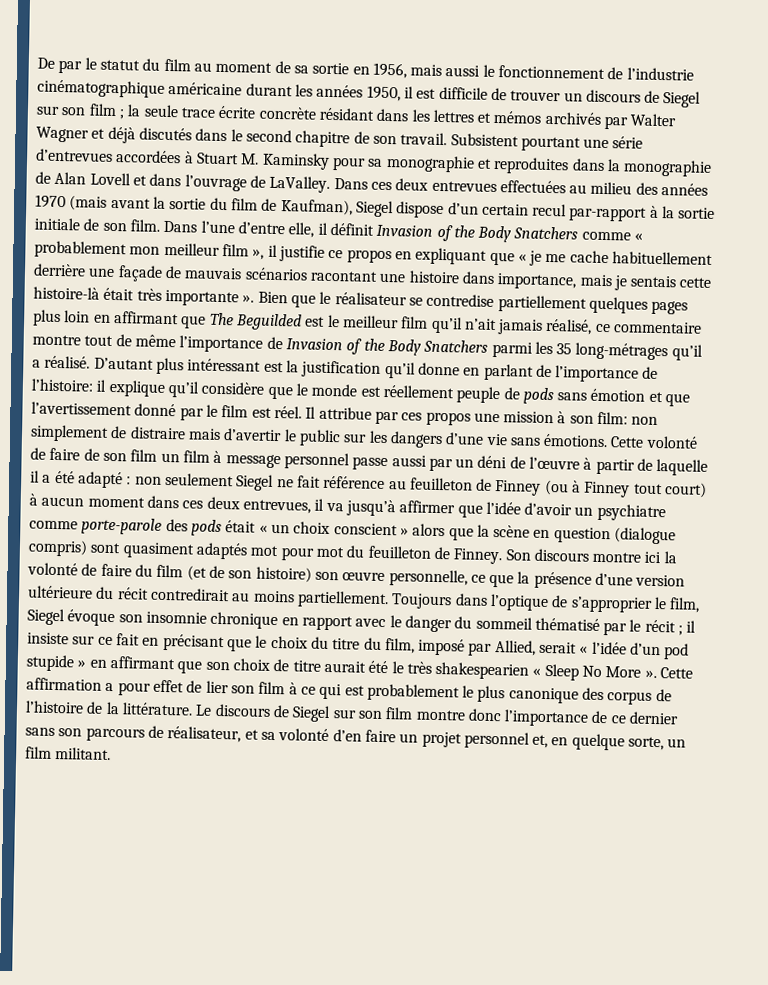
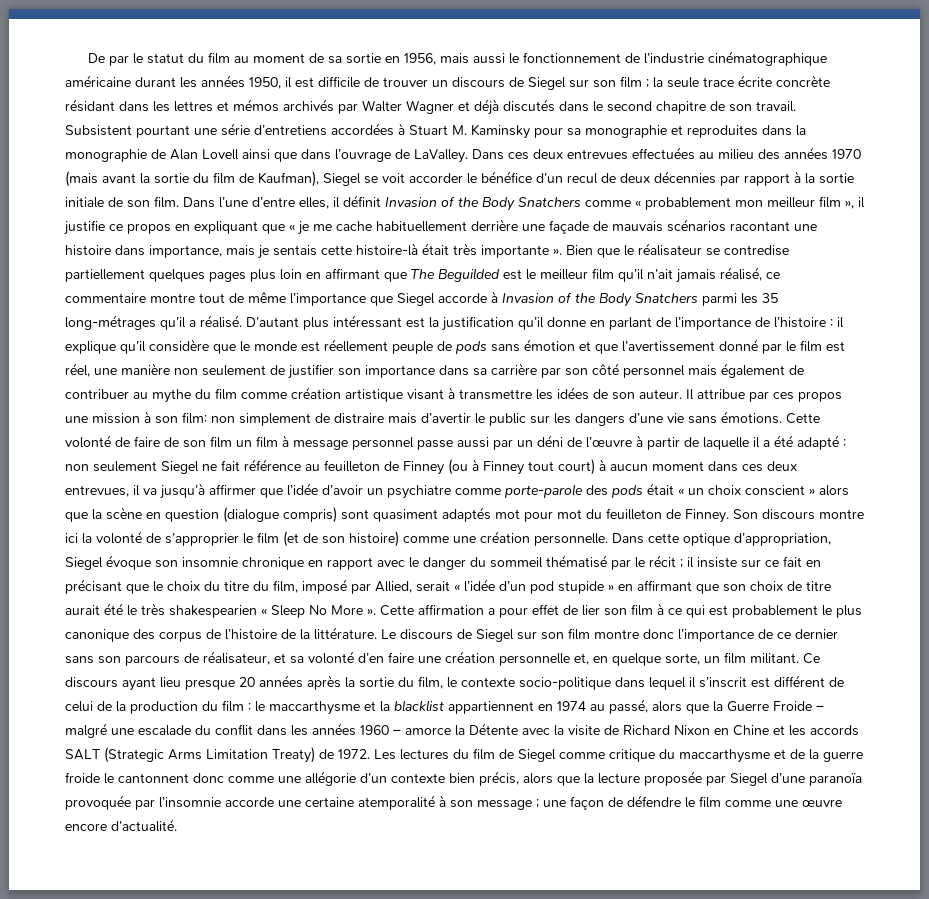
- Subsistent pourtant une série d’entrevues accordées à Stuart M. Kaminsky pour sa monographie et reproduites dans la monographie de Alan Lovell et dans l’ouvrage de LaValley.
+ Subsistent pourtant une série d’entretiens accordées à Stuart M. Kaminsky pour sa monographie et reproduites dans la monographie de Alan Lovell ainsi que dans l’ouvrage de LaValley.
- Dans ces deux entrevues effectuées au milieu des années 1970 (mais avant la sortie du film de Kaufman), Siegel dispose d’un certain recul par-rapport à la sortie initiale de son film.
+ Dans ces deux entrevues effectuées au milieu des années 1970 (mais avant la sortie du film de Kaufman), Siegel se voit accorder le bénéfice d’un recul de deux décennies par rapport à la sortie initiale de son film.
- Dans l’une d’entre elle, il définit Invasion of the Body Snatchers comme « probablement mon meilleur film », il justifie ce propos en expliquant que « je me cache habituellement derrière une façade de mauvais scénarios racontant une histoire dans importance, mais je sentais cette histoire-là était très importante ».
+ Dans l’une d’entre elles, il définit Invasion of the Body Snatchers comme « probablement mon meilleur film », il justifie ce propos en expliquant que « je me cache habituellement derrière une façade de mauvais scénarios racontant une histoire dans importance, mais je sentais cette histoire-là était très importante ».
- Bien que le réalisateur se contredise partiellement quelques pages plus loin en affirmant que The Beguilded est le meilleur film qu’il n’ait jamais réalisé, ce commentaire montre tout de même l’importance de Invasion of the Body Snatchers parmi les 35 long-métrages qu’il a réalisé.
+ Bien que le réalisateur se contredise partiellement quelques pages plus loin en affirmant que The Beguilded est le meilleur film qu’il n’ait jamais réalisé, ce commentaire montre tout de même l’importance que Siegel accorde à Invasion of the Body Snatchers parmi les 35 long-métrages qu’il a réalisé.
- D’autant plus intéressant est la justification qu’il donne en parlant de l’importance de l’histoire: il explique qu’il considère que le monde est réellement peuple de pods sans émotion et que l’avertissement donné par le film est réel.
+ D’autant plus intéressant est la justification qu’il donne en parlant de l’importance de l’histoire : il explique qu’il considère que le monde est réellement peuple de pods sans émotion et que l’avertissement donné par le film est réel, une manière non seulement de justifier son importance dans sa carrière par son côté personnel mais également de contribuer au mythe du film comme création artistique visant à transmettre les idées de son auteur.
- Son discours montre ici la volonté de faire du film (et de son histoire) son œuvre personnelle, ce que la présence d’une version ultérieure du récit contredirait au moins partiellement. Toujours dans l’optique de s’approprier le film, Siegel évoque son insomnie chronique en rapport avec le danger du sommeil thématisé par le récit ;
+ Son discours montre ici la volonté de s’approprier le film (et de son histoire) comme une création personnelle. Dans cette optique d’appropriation, Siegel évoque son insomnie chronique en rapport avec le danger du sommeil thématisé par le récit ;
- Le discours de Siegel sur son film montre donc l’importance de ce dernier sans son parcours de réalisateur, et sa volonté d’en faire un projet personnel et, en quelque sorte, un film militant.
+ Le discours de Siegel sur son film montre donc l’importance de ce dernier sans son parcours de réalisateur, et sa volonté d’en faire une création personnelle et, en quelque sorte, un film militant.
+ Ce discours ayant lieu presque 20 années après la sortie du film, le contexte socio-politique dans lequel il s’inscrit est différent de celui de la production du film : le maccarthysme et la blacklist appartiennent en 1974 au passé, alors que la Guerre Froide – malgré une escalade du conflit dans les années 1960 – amorce la Détente avec la visite de Richard Nixon en Chine et les accords SALT (Strategic Arms Limitation Treaty) de 1972. Les lectures du film de Siegel comme critique du maccarthysme et de la guerre froide le cantonnent donc comme une allégorie d’un contexte bien précis, alors que la lecture proposée par Siegel d’une paranoïa provoquée par l’insomnie accorde une certaine atemporalité à son message ; une façon de défendre le film comme une œuvre encore d’actualité.

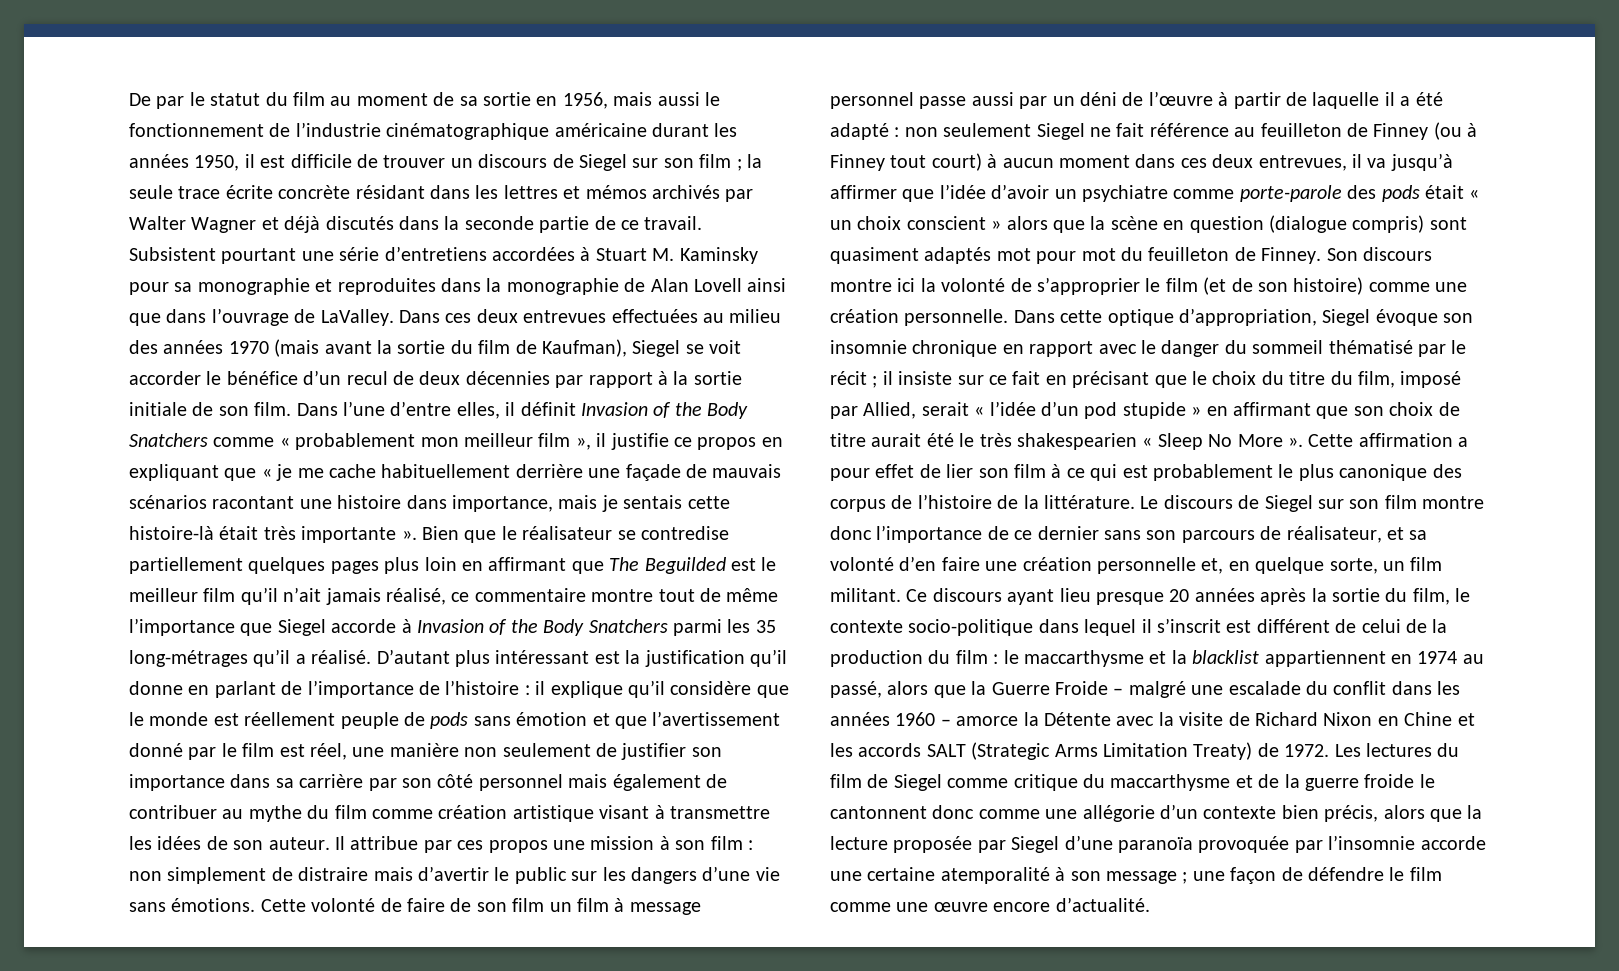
- De par le statut du film au moment de sa sortie en 1956, mais aussi le fonctionnement de l’industrie cinématographique américaine durant les années 1950, il est difficile de trouver un discours de Siegel sur son film ; la seule trace écrite concrète résidant dans les lettres et mémos archivés par Walter Wagner et déjà discutés dans le second chapitre de son travail.
+ De par le statut du film au moment de sa sortie en 1956, mais aussi le fonctionnement de l’industrie cinématographique américaine durant les années 1950, il est difficile de trouver un discours de Siegel sur son film ; la seule trace écrite concrète résidant dans les lettres et mémos archivés par Walter Wagner et déjà discutés dans la seconde partie de ce travail.
- Il attribue par ces propos une mission à son film: non simplement de distraire mais d’avertir le public sur les dangers d’une vie sans émotions.
+ Il attribue par ces propos une mission à son film : non simplement de distraire mais d’avertir le public sur les dangers d’une vie sans émotions.

